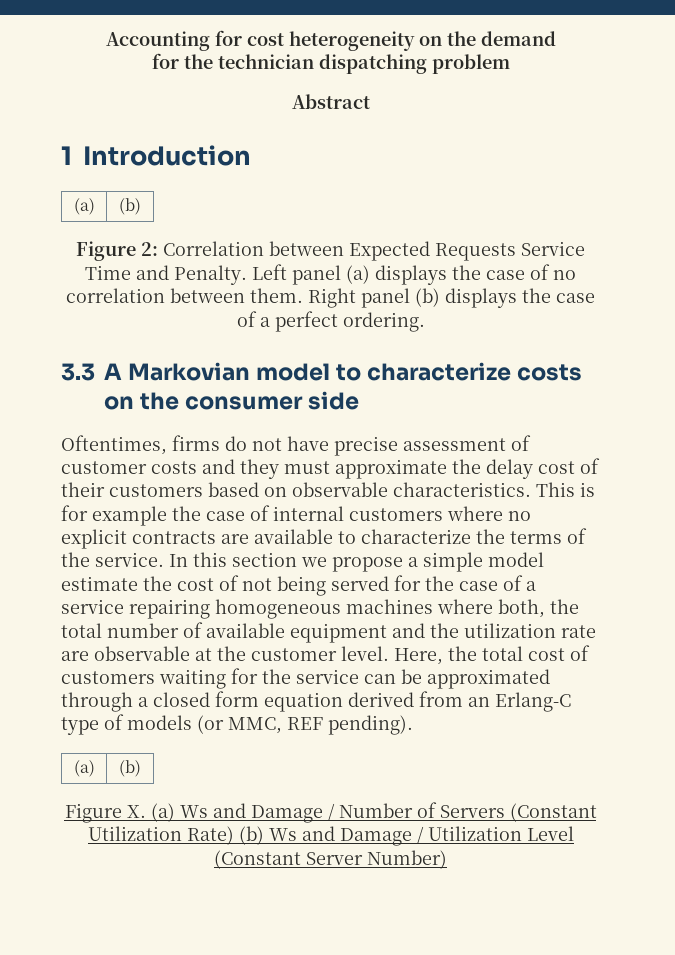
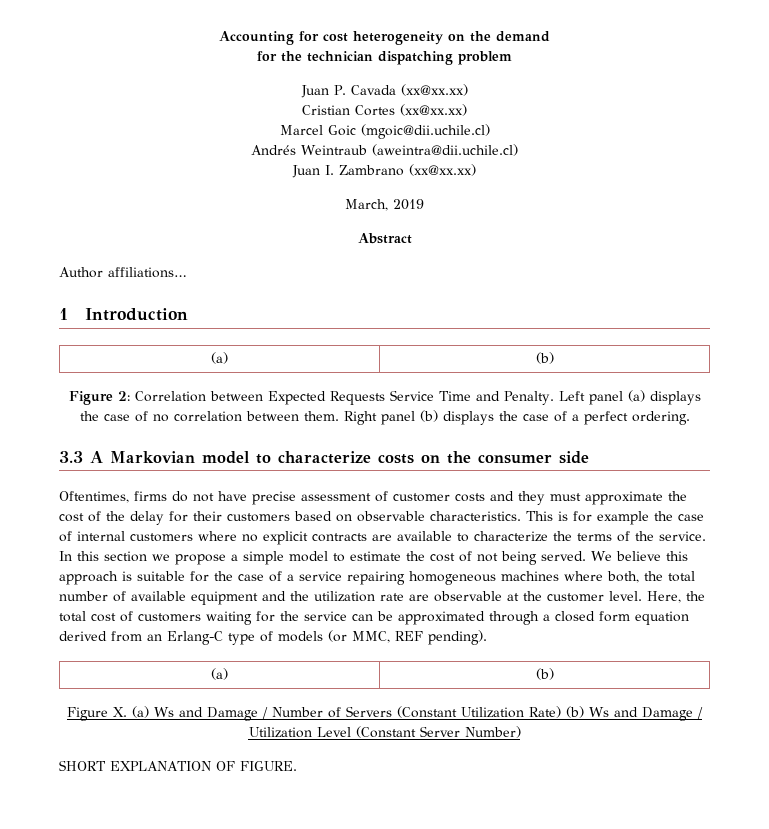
+ Juan P. Cavada (xx@xx.xx)
+ Cristian Cortes (xx@xx.xx)
+ Marcel Goic (mgoic@dii.uchile.cl)
+ Andrés Weintraub (aweintra@dii.uchile.cl)
+ Juan I. Zambrano (xx@xx.xx)
+ March, 2019
+ Author affiliations…
- Oftentimes, firms do not have precise assessment of customer costs and they must approximate the delay cost of their customers based on observable characteristics.
+ Oftentimes, firms do not have precise assessment of customer costs and they must approximate the cost of the delay for their customers based on observable characteristics.
- In this section we propose a simple model estimate the cost of not being served for the case of a service repairing homogeneous machines where both, the total number of available equipment and the utilization rate are observable at the customer level.
+ In this section we propose a simple model to estimate the cost of not being served. We believe this approach is suitable for the case of a service repairing homogeneous machines where both, the total number of available equipment and the utilization rate are observable at the customer level.
+ SHORT EXPLANATION OF FIGURE.

